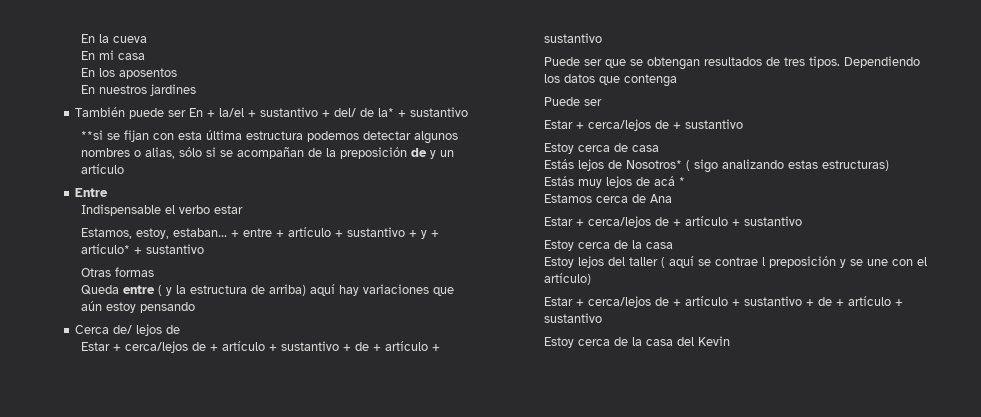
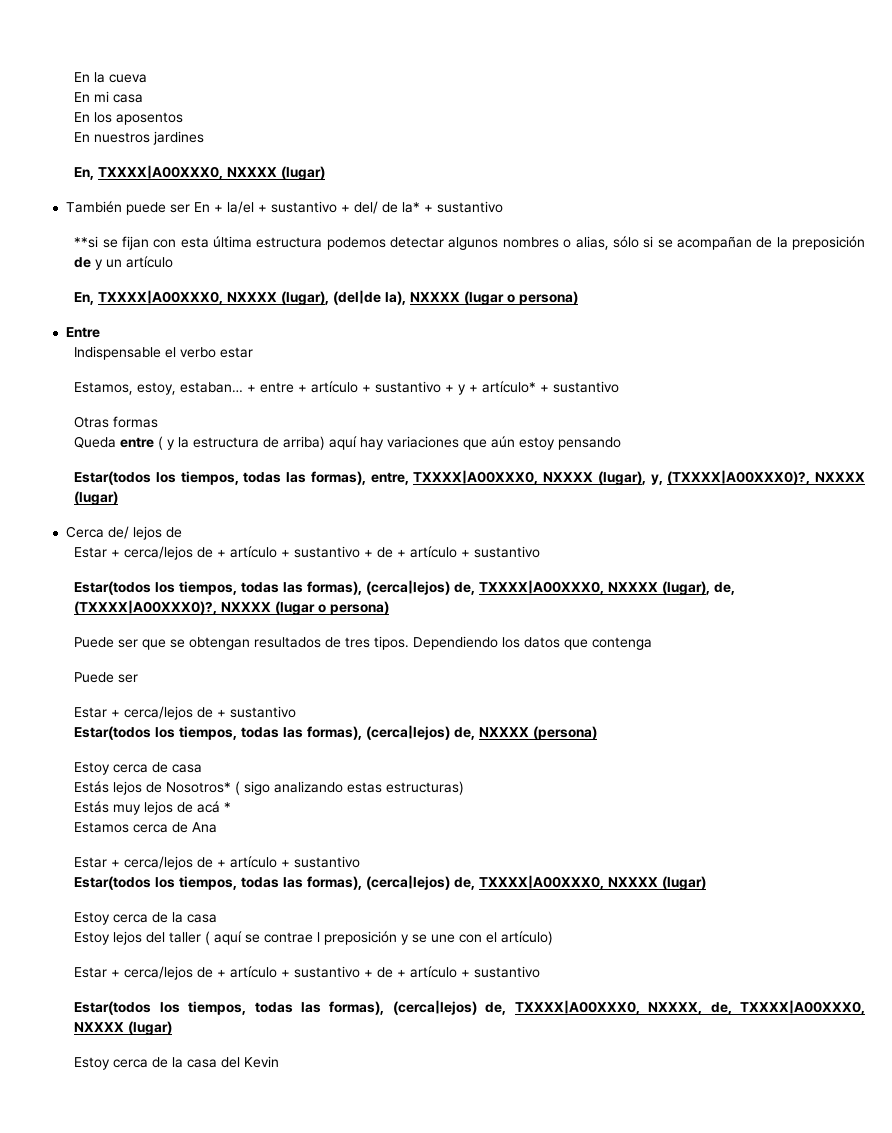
+ En, TXXXX|A00XXX0, NXXXX (lugar)
+ En, TXXXX|A00XXX0, NXXXX (lugar), (del|de la), NXXXX (lugar o persona)
+ Estar(todos los tiempos, todas las formas), entre, TXXXX|A00XXX0, NXXXX (lugar), y, (TXXXX|A00XXX0)?, NXXXX (lugar)
+ Estar(todos los tiempos, todas las formas), (cerca|lejos) de, TXXXX|A00XXX0, NXXXX (lugar), de, (TXXXX|A00XXX0)?, NXXXX (lugar o persona)
+ Estar(todos los tiempos, todas las formas), (cerca|lejos) de, NXXXX (persona)
+ Estar(todos los tiempos, todas las formas), (cerca|lejos) de, TXXXX|A00XXX0, NXXXX (lugar)
+ Estar(todos los tiempos, todas las formas), (cerca|lejos) de, TXXXX|A00XXX0, NXXXX, de, TXXXX|A00XXX0, NXXXX (lugar)

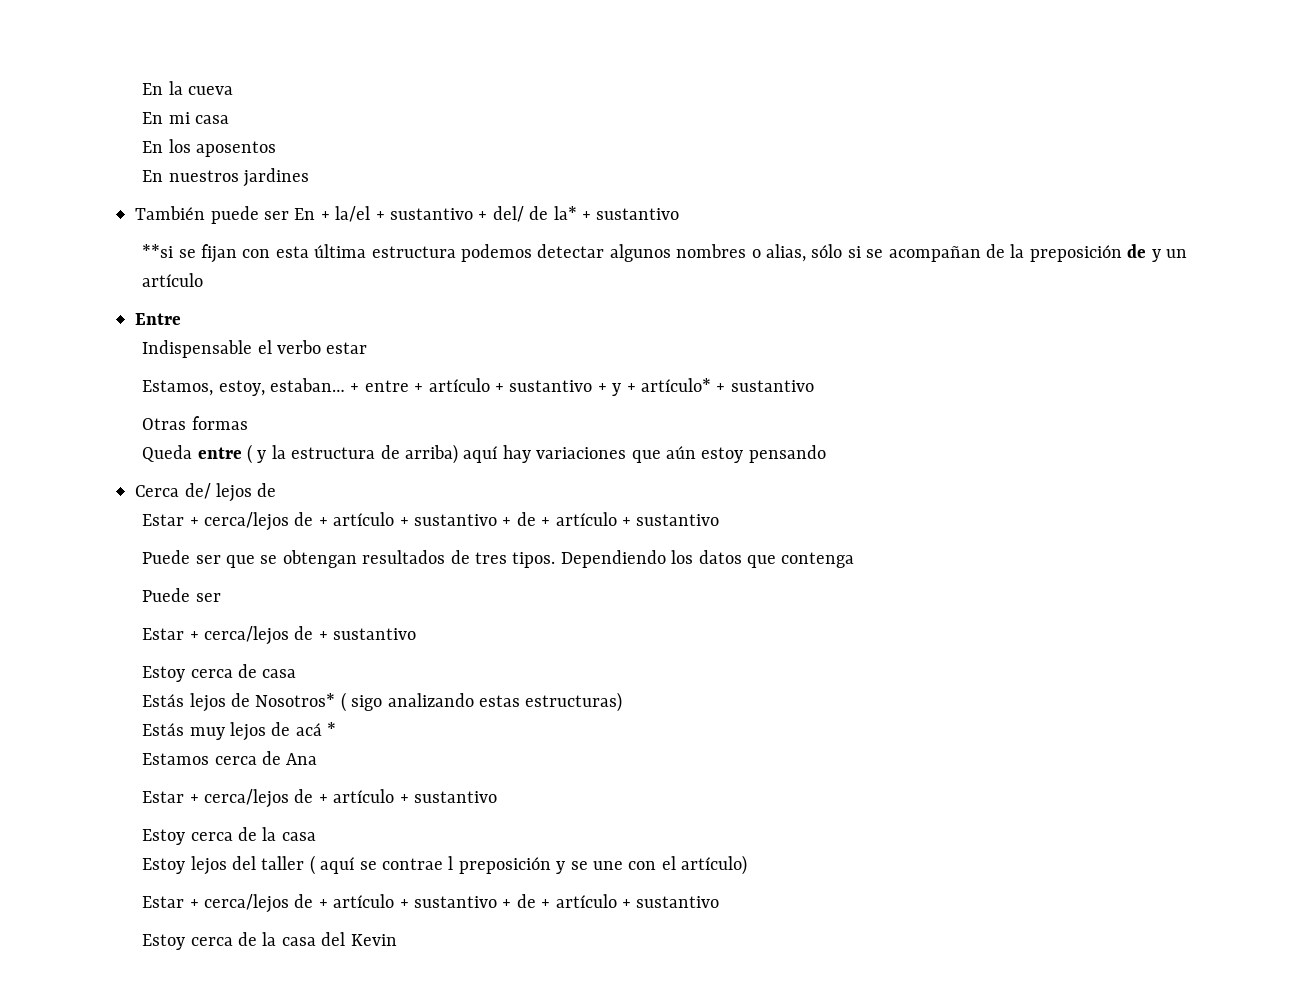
- En, TXXXX|A00XXX0, NXXXX (lugar)
- En, TXXXX|A00XXX0, NXXXX (lugar), (del|de la), NXXXX (lugar o persona)
- Estar(todos los tiempos, todas las formas), entre, TXXXX|A00XXX0, NXXXX (lugar), y, (TXXXX|A00XXX0)?, NXXXX (lugar)
- Estar(todos los tiempos, todas las formas), (cerca|lejos) de, TXXXX|A00XXX0, NXXXX (lugar), de, (TXXXX|A00XXX0)?, NXXXX (lugar o persona)
- Estar(todos los tiempos, todas las formas), (cerca|lejos) de, NXXXX (persona)
- Estar(todos los tiempos, todas las formas), (cerca|lejos) de, TXXXX|A00XXX0, NXXXX (lugar)
- Estar(todos los tiempos, todas las formas), (cerca|lejos) de, TXXXX|A00XXX0, NXXXX, de, TXXXX|A00XXX0, NXXXX (lugar)

